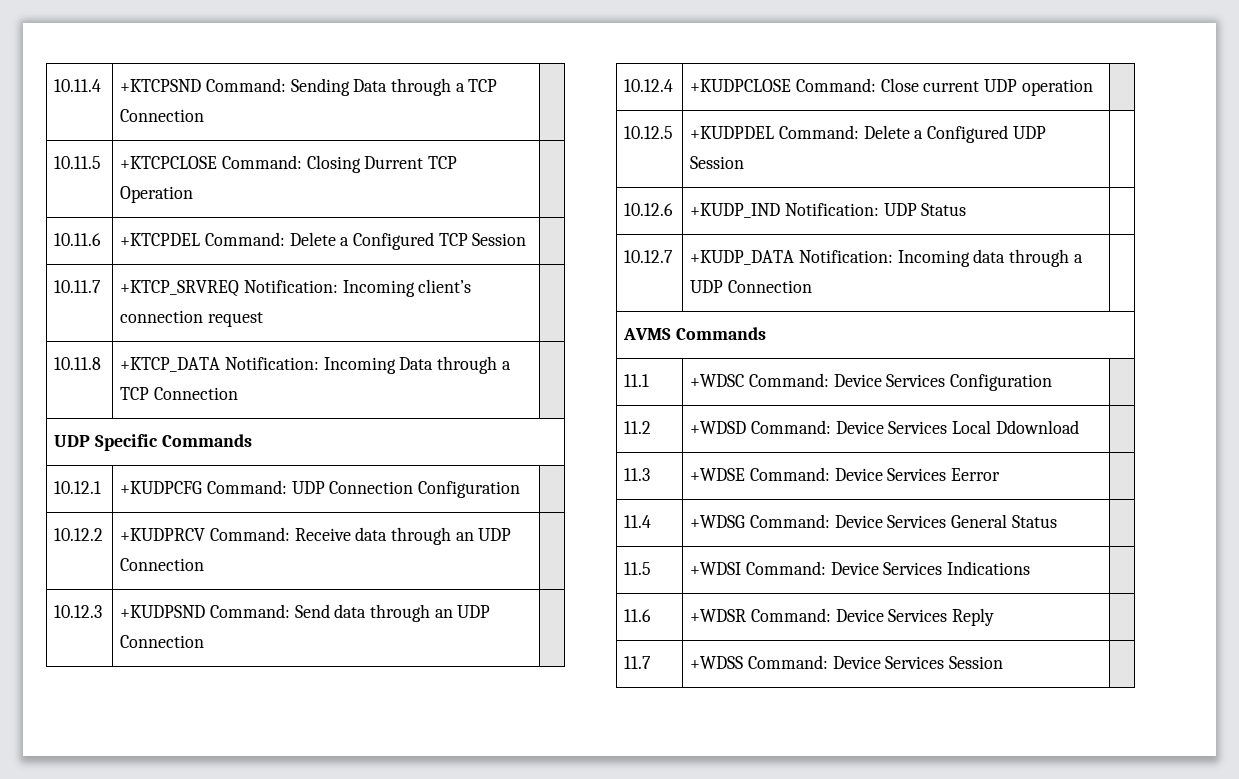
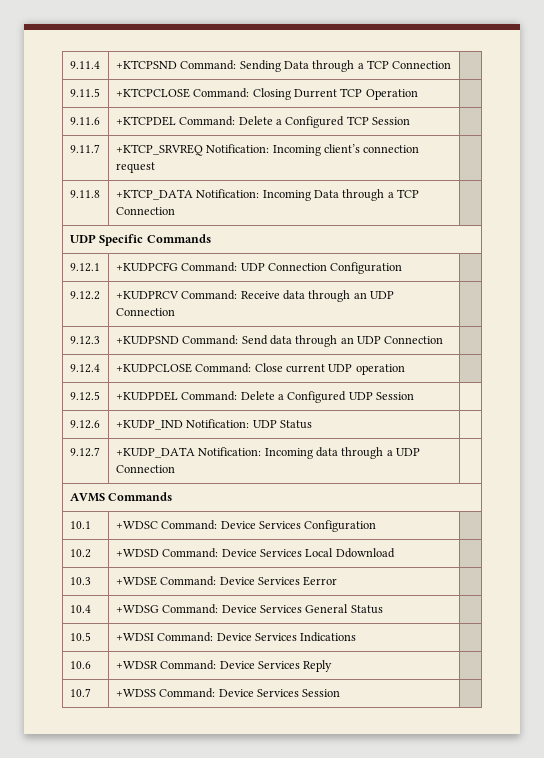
- 10.11.4 | +KTCPSND Command: Sending Data through a TCP Connection |
+ 9.11.4 | +KTCPSND Command: Sending Data through a TCP Connection |
- 10.11.5 | +KTCPCLOSE Command: Closing Durrent TCP Operation |
+ 9.11.5 | +KTCPCLOSE Command: Closing Durrent TCP Operation |
- 10.11.6 | +KTCPDEL Command: Delete a Configured TCP Session |
+ 9.11.6 | +KTCPDEL Command: Delete a Configured TCP Session |
- 10.11.7 | +KTCP_SRVREQ Notification: Incoming client’s connection request |
+ 9.11.7 | +KTCP_SRVREQ Notification: Incoming client’s connection request |
- 10.11.8 | +KTCP_DATA Notification: Incoming Data through a TCP Connection |
+ 9.11.8 | +KTCP_DATA Notification: Incoming Data through a TCP Connection |
- 10.12.1 | +KUDPCFG Command: UDP Connection Configuration |
+ 9.12.1 | +KUDPCFG Command: UDP Connection Configuration |
- 10.12.2 | +KUDPRCV Command: Receive data through an UDP Connection |
+ 9.12.2 | +KUDPRCV Command: Receive data through an UDP Connection |
- 10.12.3 | +KUDPSND Command: Send data through an UDP Connection |
+ 9.12.3 | +KUDPSND Command: Send data through an UDP Connection |
- 10.12.4 | +KUDPCLOSE Command: Close current UDP operation |
+ 9.12.4 | +KUDPCLOSE Command: Close current UDP operation |
- 10.12.5 | +KUDPDEL Command: Delete a Configured UDP Session |
+ 9.12.5 | +KUDPDEL Command: Delete a Configured UDP Session |
- 10.12.6 | +KUDP_IND Notification: UDP Status |
+ 9.12.6 | +KUDP_IND Notification: UDP Status |
- 10.12.7 | +KUDP_DATA Notification: Incoming data through a UDP Connection |
+ 9.12.7 | +KUDP_DATA Notification: Incoming data through a UDP Connection |
- 11.1 | +WDSC Command: Device Services Configuration |
+ 10.1 | +WDSC Command: Device Services Configuration |
- 11.2 | +WDSD Command: Device Services Local Ddownload |
+ 10.2 | +WDSD Command: Device Services Local Ddownload |
- 11.3 | +WDSE Command: Device Services Eerror |
+ 10.3 | +WDSE Command: Device Services Eerror |
- 11.4 | +WDSG Command: Device Services General Status |
+ 10.4 | +WDSG Command: Device Services General Status |
- 11.5 | +WDSI Command: Device Services Indications |
+ 10.5 | +WDSI Command: Device Services Indications |
- 11.6 | +WDSR Command: Device Services Reply |
+ 10.6 | +WDSR Command: Device Services Reply |
- 11.7 | +WDSS Command: Device Services Session |
+ 10.7 | +WDSS Command: Device Services Session |

